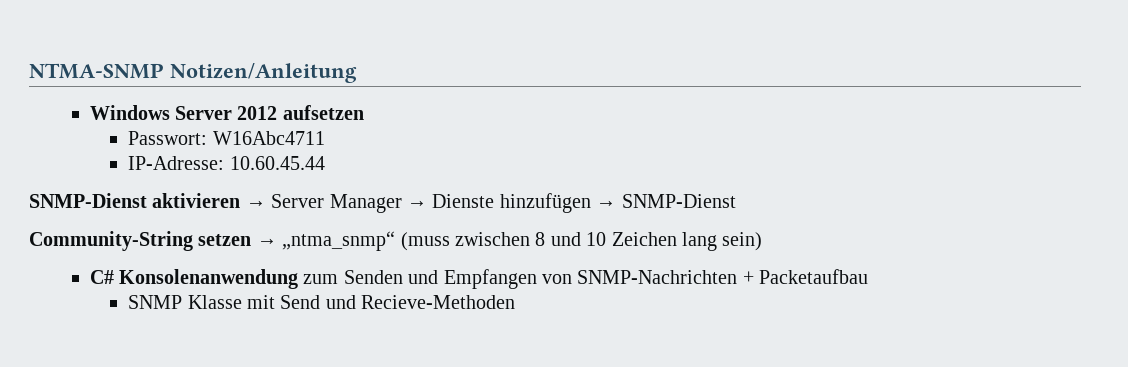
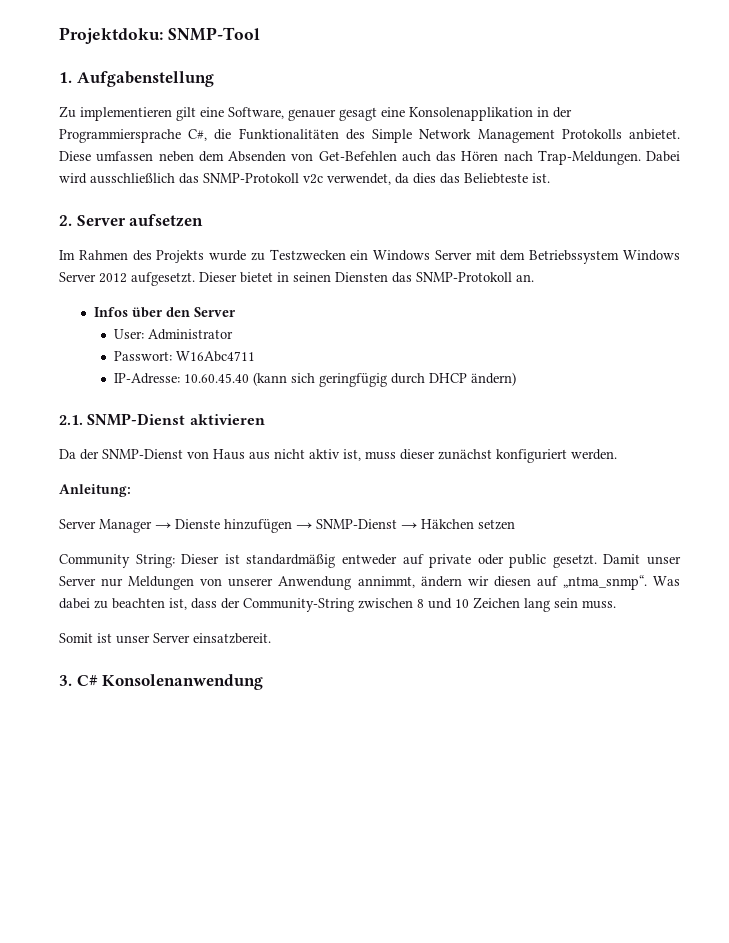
- NTMA-SNMP Notizen/Anleitung
- Windows Server 2012 aufsetzen
+ Projektdoku: SNMP-Tool
+ 1. Aufgabenstellung
+ Zu implementieren gilt eine Software, genauer gesagt eine Konsolenapplikation in der Programmiersprache C#, die Funktionalitäten des Simple Network Management Protokolls anbietet. Diese umfassen neben dem Absenden von Get-Befehlen auch das Hören nach Trap-Meldungen. Dabei wird ausschließlich das SNMP-Protokoll v2c verwendet, da dies das Beliebteste ist.
+ 2. Server aufsetzen
+ Im Rahmen des Projekts wurde zu Testzwecken ein Windows Server mit dem Betriebssystem Windows Server 2012 aufgesetzt. Dieser bietet in seinen Diensten das SNMP-Protokoll an.
+ Infos über den Server
+ User: Administrator
  Passwort: W16Abc4711
- IP-Adresse: 10.60.45.44
- SNMP-Dienst aktivieren → Server Manager → Dienste hinzufügen → SNMP-Dienst
- Community-String setzen → „ntma_snmp“ (muss zwischen 8 und 10 Zeichen lang sein)
- C# Konsolenanwendung zum Senden und Empfangen von SNMP-Nachrichten + Packetaufbau
- SNMP Klasse mit Send und Recieve-Methoden
+ IP-Adresse: 10.60.45.40 (kann sich geringfügig durch DHCP ändern)
+ 2.1. SNMP-Dienst aktivieren
+ Da der SNMP-Dienst von Haus aus nicht aktiv ist, muss dieser zunächst konfiguriert werden.
+ Anleitung:
+ Server Manager → Dienste hinzufügen → SNMP-Dienst → Häkchen setzen
+ Community String: Dieser ist standardmäßig entweder auf private oder public gesetzt. Damit unser Server nur Meldungen von unserer Anwendung annimmt, ändern wir diesen auf „ntma_snmp“. Was dabei zu beachten ist, dass der Community-String zwischen 8 und 10 Zeichen lang sein muss.
+ Somit ist unser Server einsatzbereit.
+ 3. C# Konsolenanwendung

